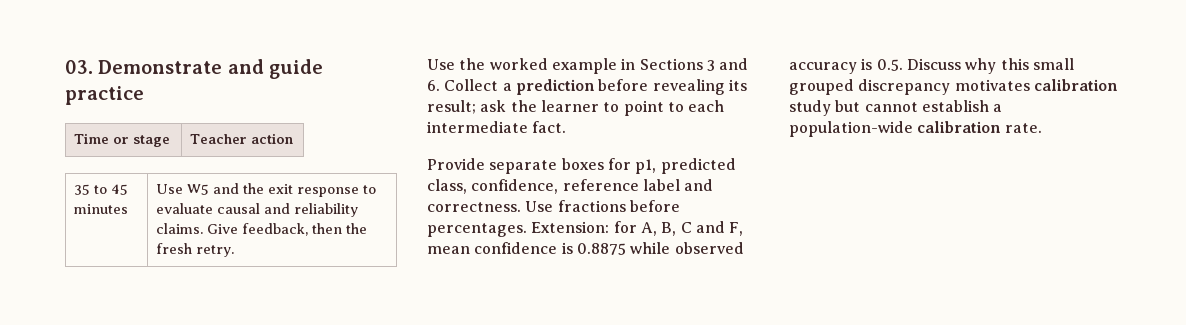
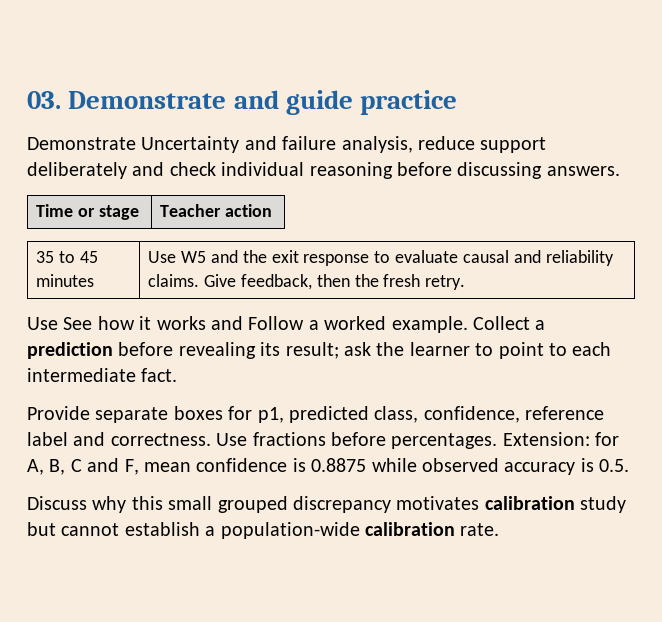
+ Demonstrate Uncertainty and failure analysis, reduce support deliberately and check individual reasoning before discussing answers.
- Use the worked example in Sections 3 and 6. Collect a prediction before revealing its result; ask the learner to point to each intermediate fact.
+ Use See how it works and Follow a worked example. Collect a prediction before revealing its result; ask the learner to point to each intermediate fact.
- Extension: for A, B, C and F, mean confidence is 0.8875 while observed accuracy is 0.5. Discuss why this small grouped discrepancy motivates calibration study but cannot establish a population-wide calibration rate.
+ Extension: for A, B, C and F, mean confidence is 0.8875 while observed accuracy is 0.5.
+ Discuss why this small grouped discrepancy motivates calibration study but cannot establish a population-wide calibration rate.

